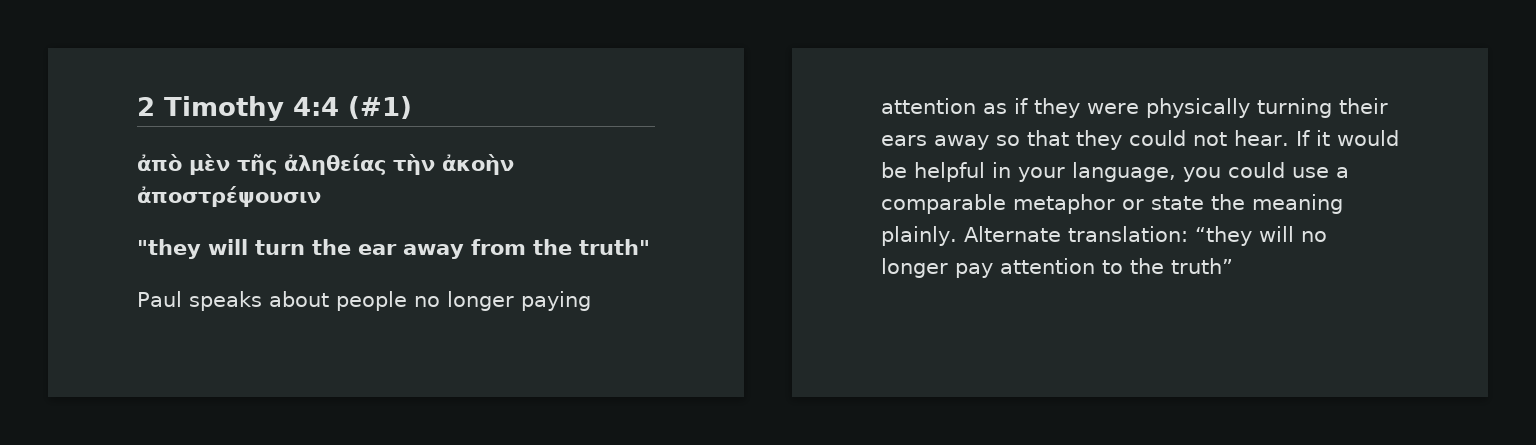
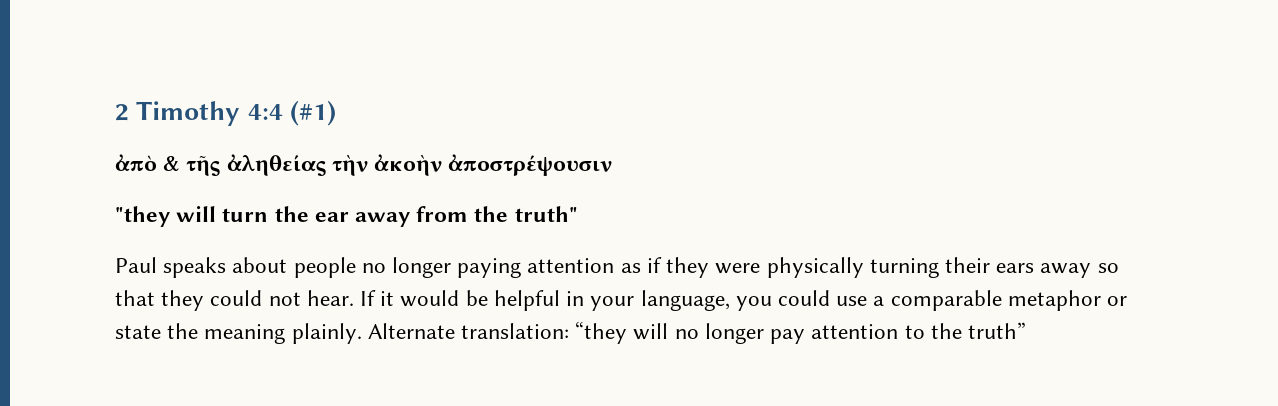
- ἀπὸ μὲν τῆς ἀληθείας τὴν ἀκοὴν ἀποστρέψουσιν
+ ἀπὸ & τῆς ἀληθείας τὴν ἀκοὴν ἀποστρέψουσιν

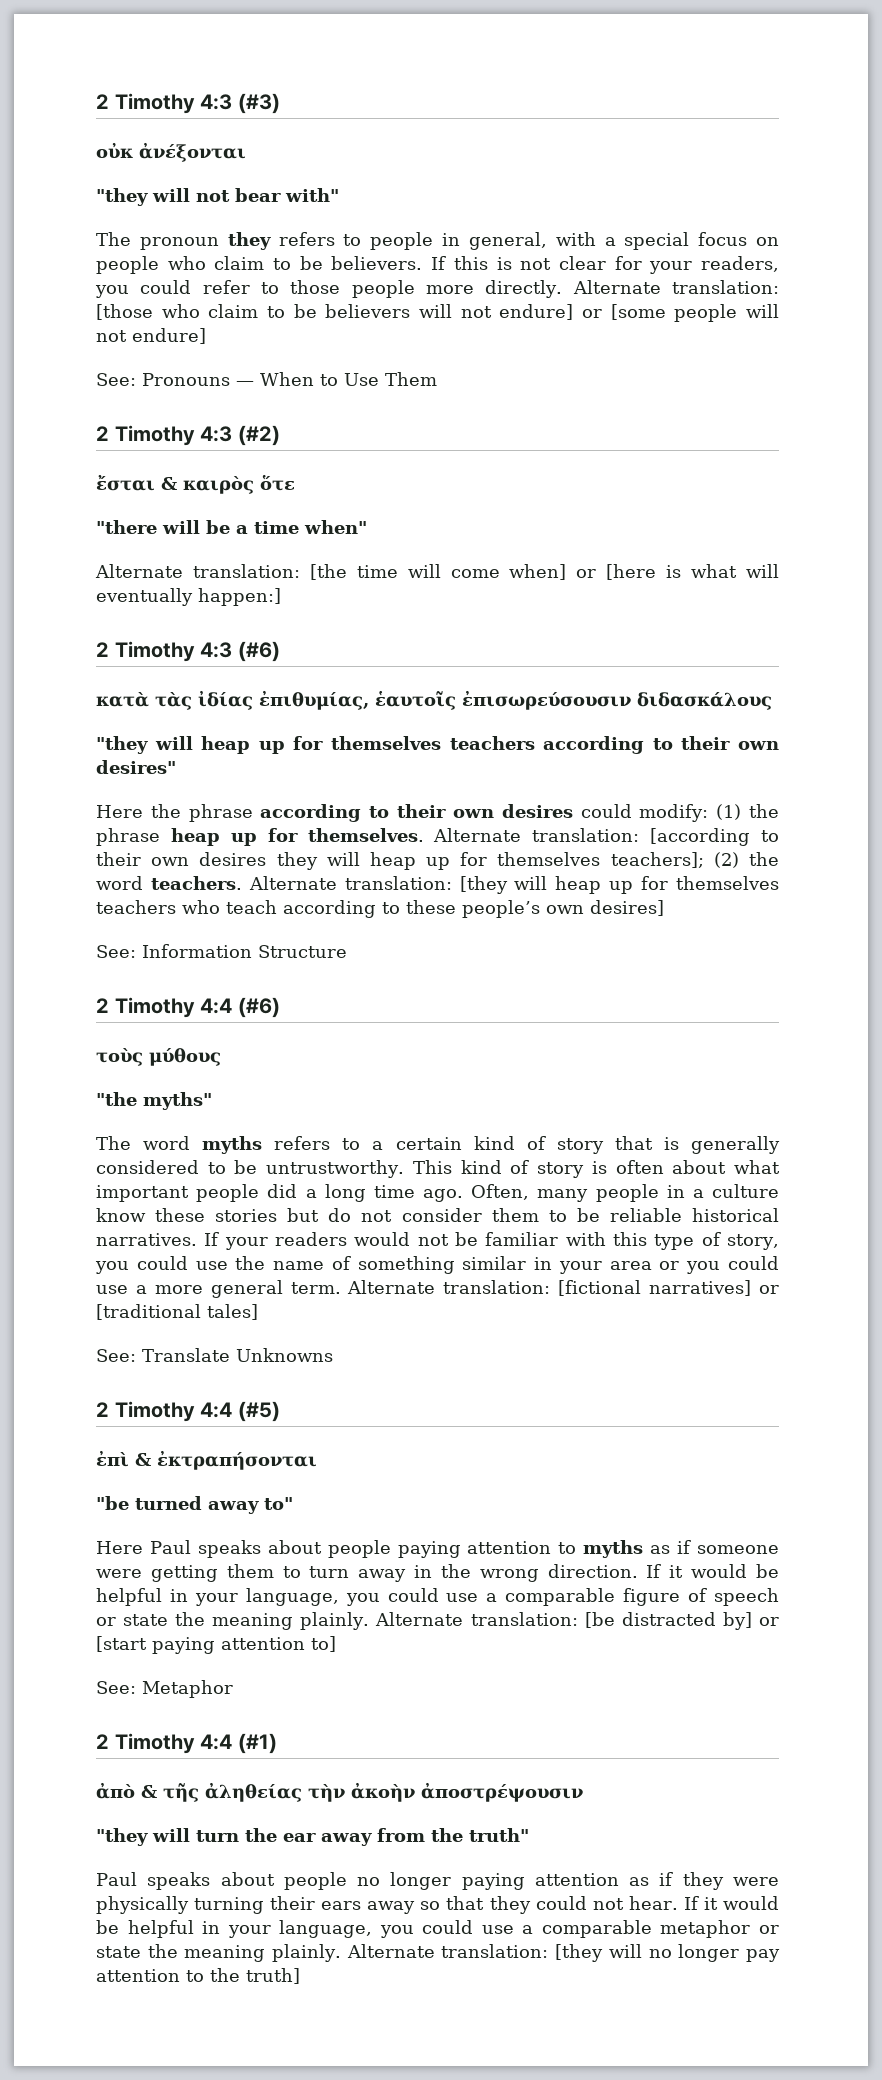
+ 2 Timothy 4:3 (#3)
+ οὐκ ἀνέξονται
+ "they will not bear with"
+ The pronoun they refers to people in general, with a special focus on people who claim to be believers. If this is not clear for your readers, you could refer to those people more directly. Alternate translation: [those who claim to be believers will not endure] or [some people will not endure]
+ See: Pronouns — When to Use Them
+ 2 Timothy 4:3 (#2)
+ ἔσται & καιρὸς ὅτε
+ "there will be a time when"
+ Alternate translation: [the time will come when] or [here is what will eventually happen:]
+ 2 Timothy 4:3 (#6)
+ κατὰ τὰς ἰδίας ἐπιθυμίας, ἑαυτοῖς ἐπισωρεύσουσιν διδασκάλους
+ "they will heap up for themselves teachers according to their own desires"
+ Here the phrase according to their own desires could modify: (1) the phrase heap up for themselves. Alternate translation: [according to their own desires they will heap up for themselves teachers]; (2) the word teachers. Alternate translation: [they will heap up for themselves teachers who teach according to these people’s own desires]
+ See: Information Structure
+ 2 Timothy 4:4 (#6)
+ τοὺς μύθους
+ "the myths"
+ The word myths refers to a certain kind of story that is generally considered to be untrustworthy. This kind of story is often about what important people did a long time ago. Often, many people in a culture know these stories but do not consider them to be reliable historical narratives. If your readers would not be familiar with this type of story, you could use the name of something similar in your area or you could use a more general term. Alternate translation: [fictional narratives] or [traditional tales]
+ See: Translate Unknowns
+ 2 Timothy 4:4 (#5)
+ ἐπὶ & ἐκτραπήσονται
+ "be turned away to"
+ Here Paul speaks about people paying attention to myths as if someone were getting them to turn away in the wrong direction. If it would be helpful in your language, you could use a comparable figure of speech or state the meaning plainly. Alternate translation: [be distracted by] or [start paying attention to]
+ See: Metaphor
- Alternate translation: “they will no longer pay attention to the truth”
+ Alternate translation: [they will no longer pay attention to the truth]

